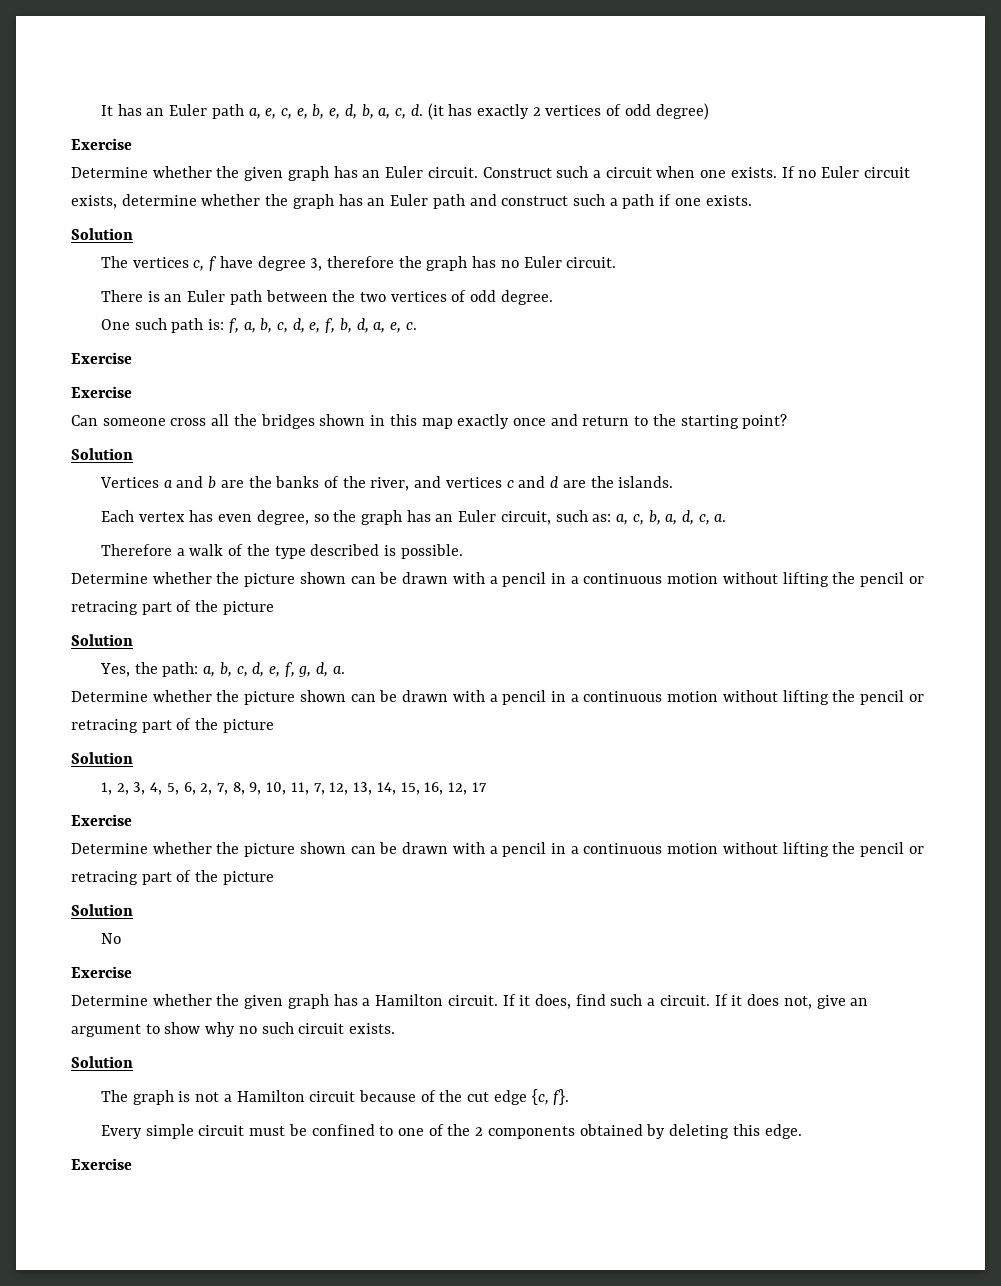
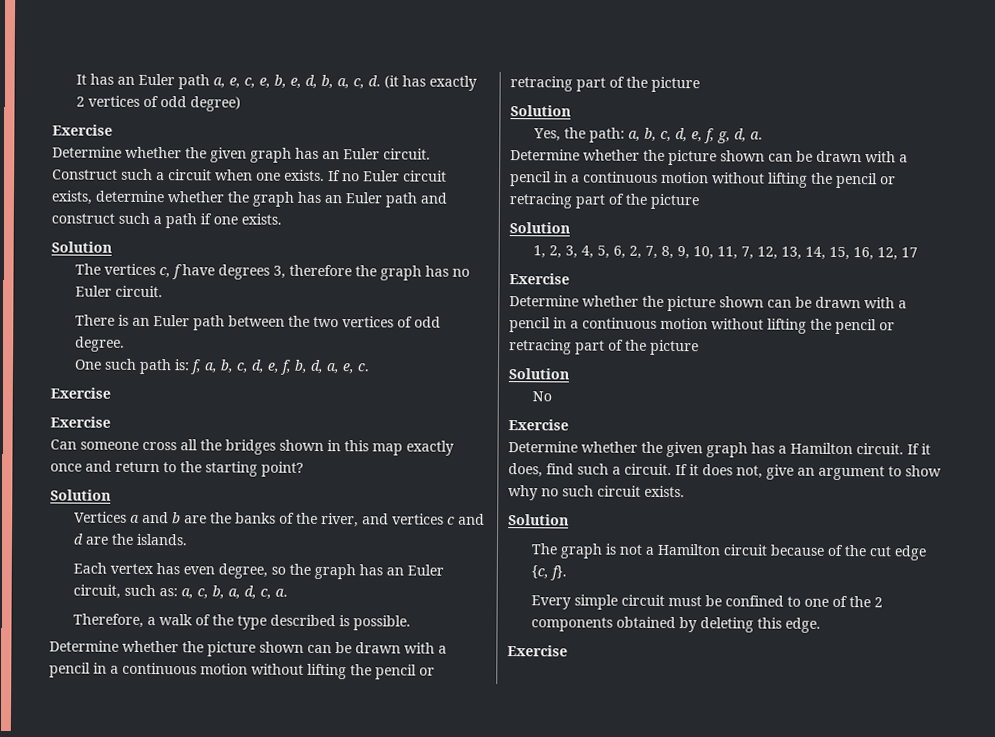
- The vertices c, f have degree 3, therefore the graph has no Euler circuit.
+ The vertices c, f have degrees 3, therefore the graph has no Euler circuit.
- Therefore a walk of the type described is possible.
+ Therefore, a walk of the type described is possible.

